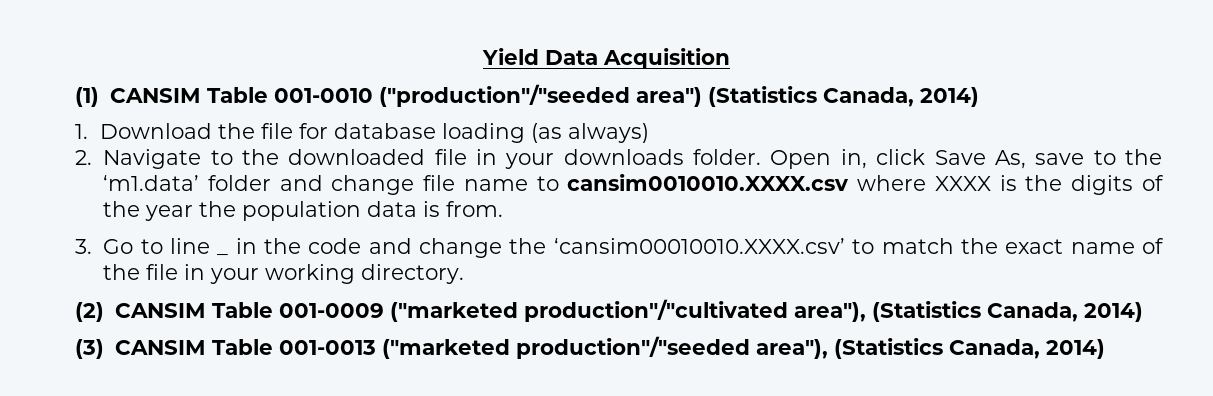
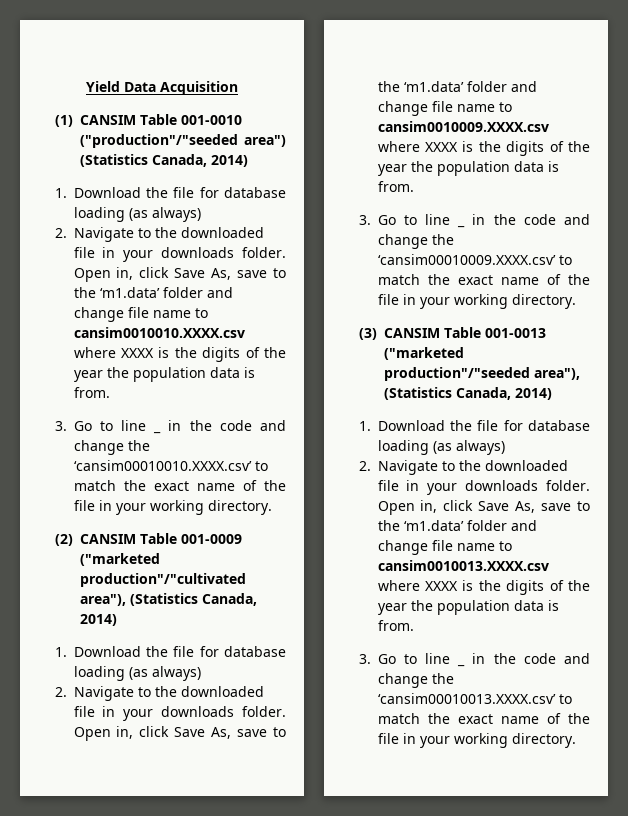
  (2) CANSIM Table 001-0009 ("marketed production"/"cultivated area"), (Statistics Canada, 2014)
+ 1. Download the file for database loading (as always)
+ 2. Navigate to the downloaded file in your downloads folder. Open in, click Save As, save to the ‘m1.data’ folder and change file name to cansim0010009.XXXX.csv where XXXX is the digits of the year the population data is from.
+ 3. Go to line _ in the code and change the ‘cansim00010009.XXXX.csv’ to match the exact name of the file in your working directory.
  (3) CANSIM Table 001-0013 ("marketed production"/"seeded area"), (Statistics Canada, 2014)
+ 1. Download the file for database loading (as always)
+ 2. Navigate to the downloaded file in your downloads folder. Open in, click Save As, save to the ‘m1.data’ folder and change file name to cansim0010013.XXXX.csv where XXXX is the digits of the year the population data is from.
+ 3. Go to line _ in the code and change the ‘cansim00010013.XXXX.csv’ to match the exact name of the file in your working directory.

